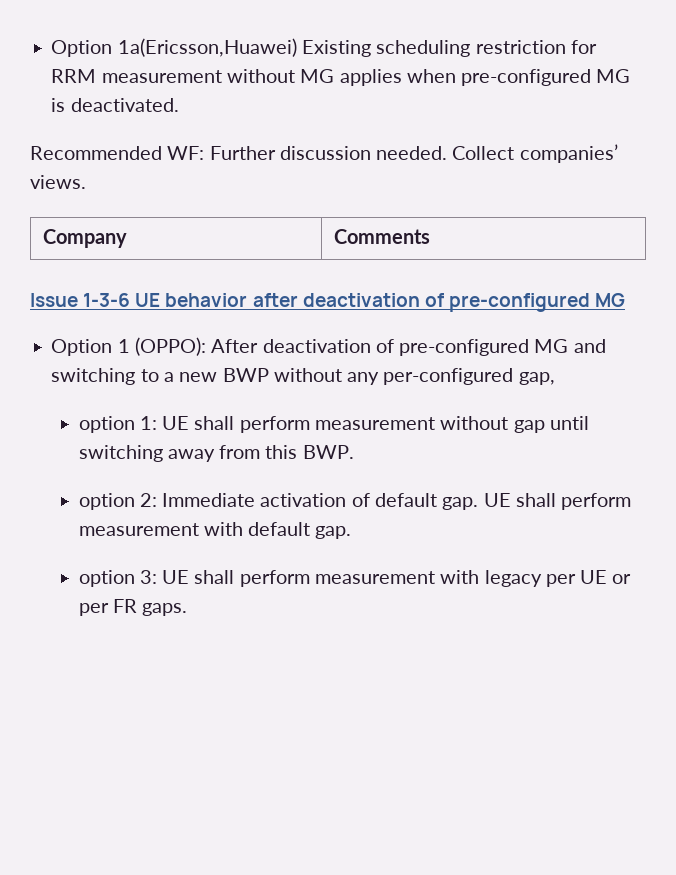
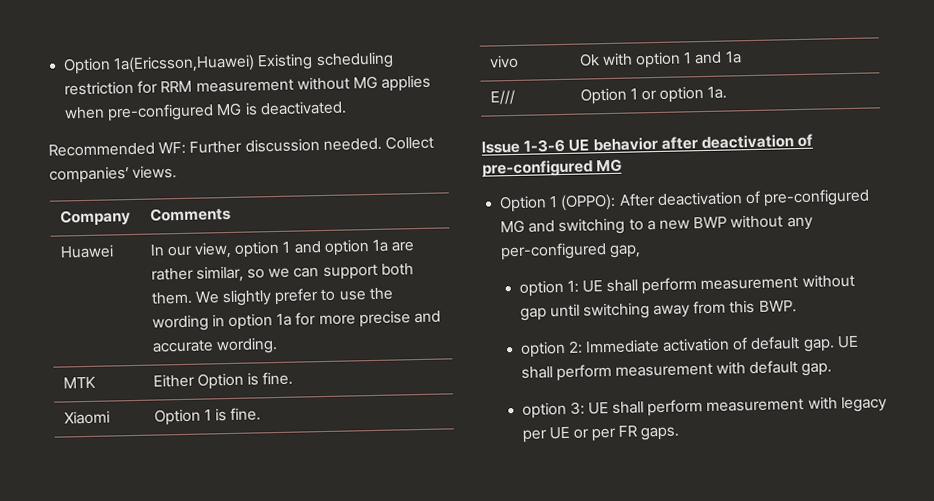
+ Huawei | In our view, option 1 and option 1a are rather similar, so we can support both them. We slightly prefer to use the wording in option 1a for more precise and accurate wording.
+ MTK | Either Option is fine.
+ Xiaomi | Option 1 is fine.
+ vivo | Ok with option 1 and 1a
+ E/// | Option 1 or option 1a.

